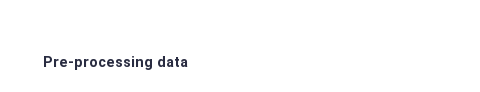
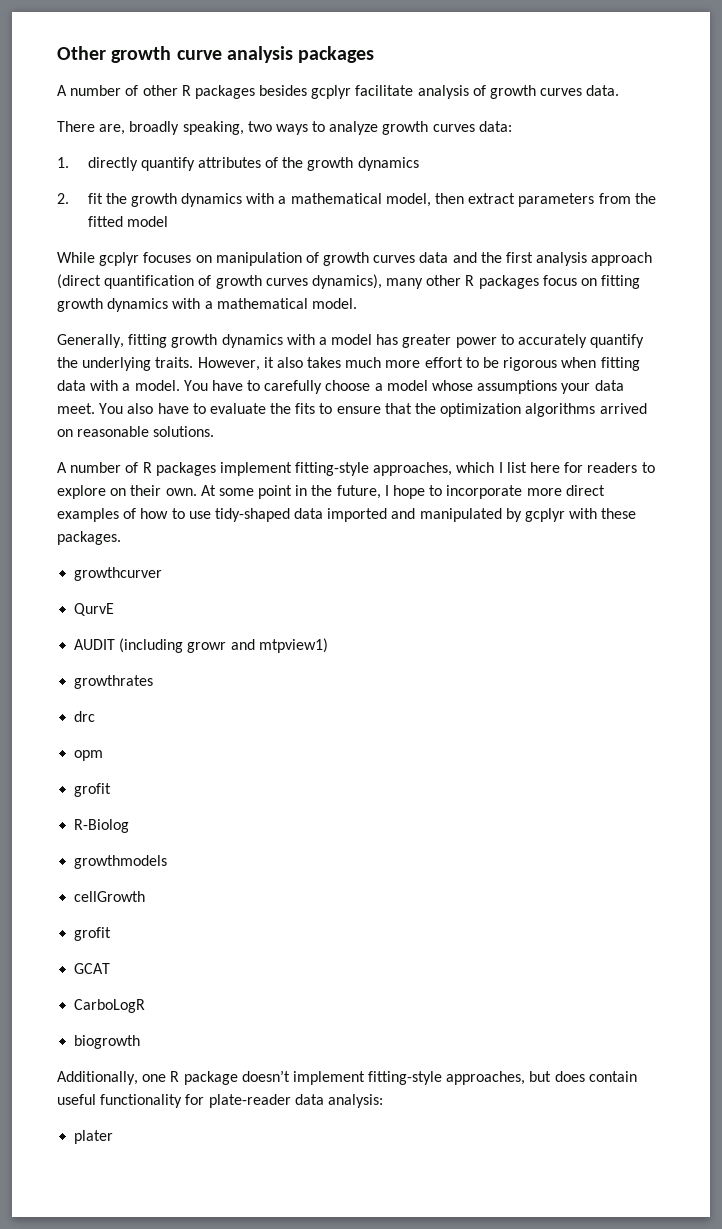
- Pre-processing data
+ Other growth curve analysis packages
+ A number of other R packages besides gcplyr facilitate analysis of growth curves data.
+ There are, broadly speaking, two ways to analyze growth curves data:
+ 1. directly quantify attributes of the growth dynamics
+ 2. fit the growth dynamics with a mathematical model, then extract parameters from the fitted model
+ While gcplyr focuses on manipulation of growth curves data and the first analysis approach (direct quantification of growth curves dynamics), many other R packages focus on fitting growth dynamics with a mathematical model.
+ Generally, fitting growth dynamics with a model has greater power to accurately quantify the underlying traits. However, it also takes much more effort to be rigorous when fitting data with a model. You have to carefully choose a model whose assumptions your data meet. You also have to evaluate the fits to ensure that the optimization algorithms arrived on reasonable solutions.
+ A number of R packages implement fitting-style approaches, which I list here for readers to explore on their own. At some point in the future, I hope to incorporate more direct examples of how to use tidy-shaped data imported and manipulated by gcplyr with these packages.
+ growthcurver
+ QurvE
+ AUDIT (including growr and mtpview1)
+ growthrates
+ drc
+ opm
+ grofit
+ R-Biolog
+ growthmodels
+ cellGrowth
+ grofit
+ GCAT
+ CarboLogR
+ biogrowth
+ Additionally, one R package doesn’t implement fitting-style approaches, but does contain useful functionality for plate-reader data analysis:
+ plater

